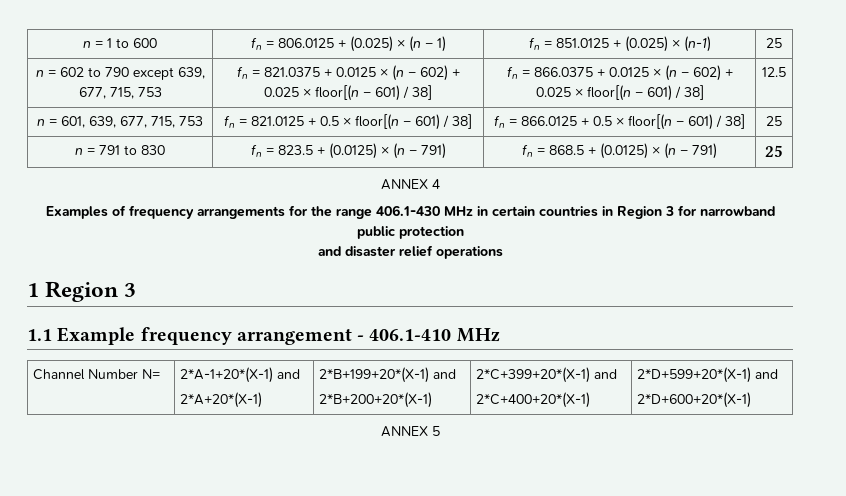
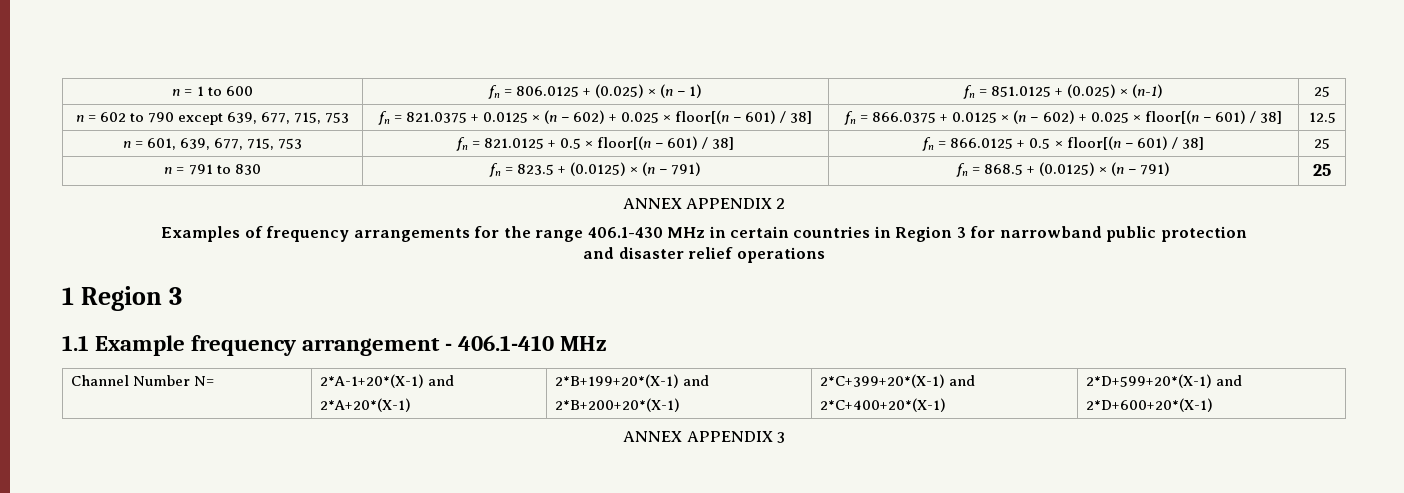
- ANNEX 4
+ ANNEX APPENDIX 2
- ANNEX 5
+ ANNEX APPENDIX 3

